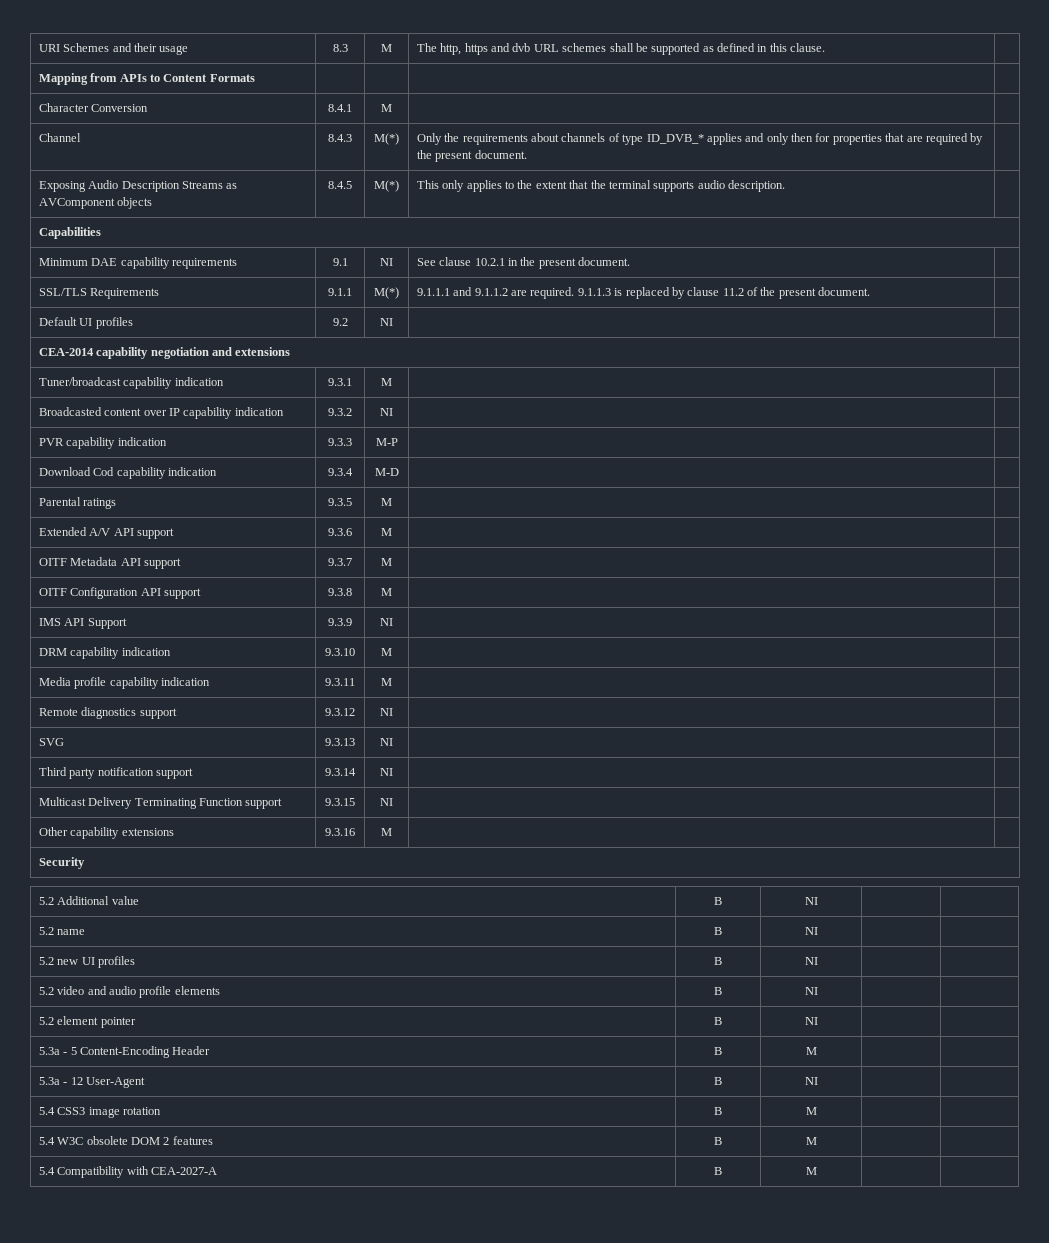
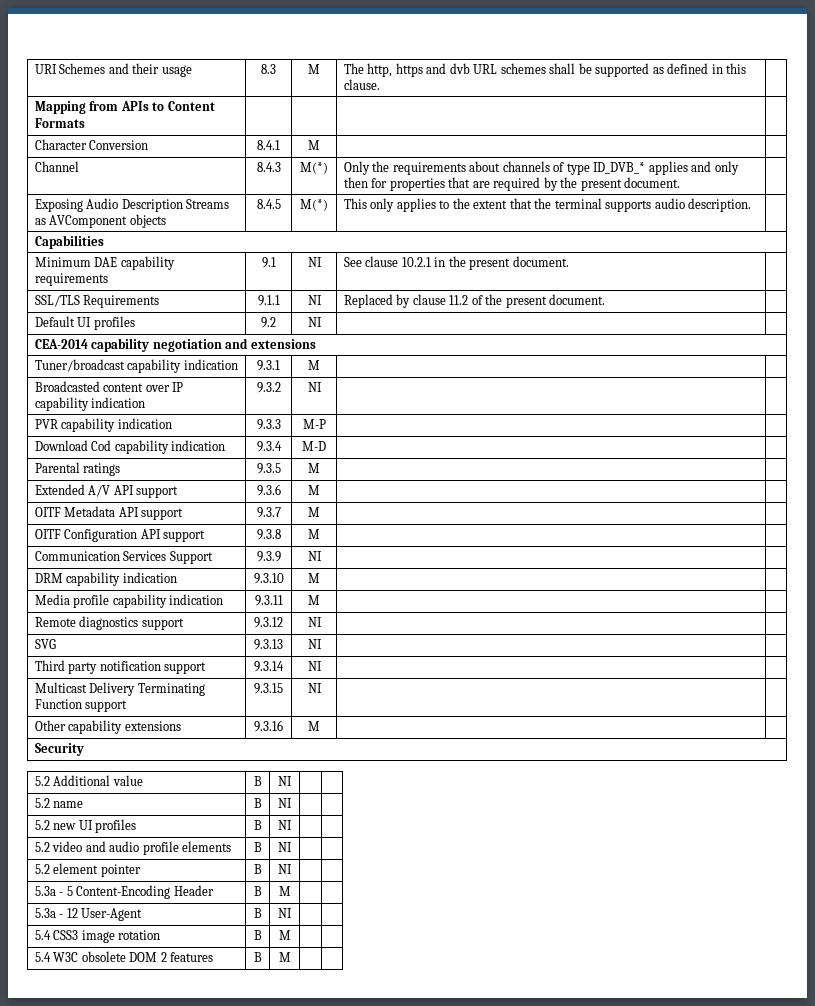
- SSL/TLS Requirements | 9.1.1 | M(*) | 9.1.1.1 and 9.1.1.2 are required. 9.1.1.3 is replaced by clause 11.2 of the present document. |
+ SSL/TLS Requirements | 9.1.1 | NI | Replaced by clause 11.2 of the present document. |
- IMS API Support | 9.3.9 | NI | |
+ Communication Services Support | 9.3.9 | NI | |
- 5.4 Compatibility with CEA-2027-A | B | M | |

